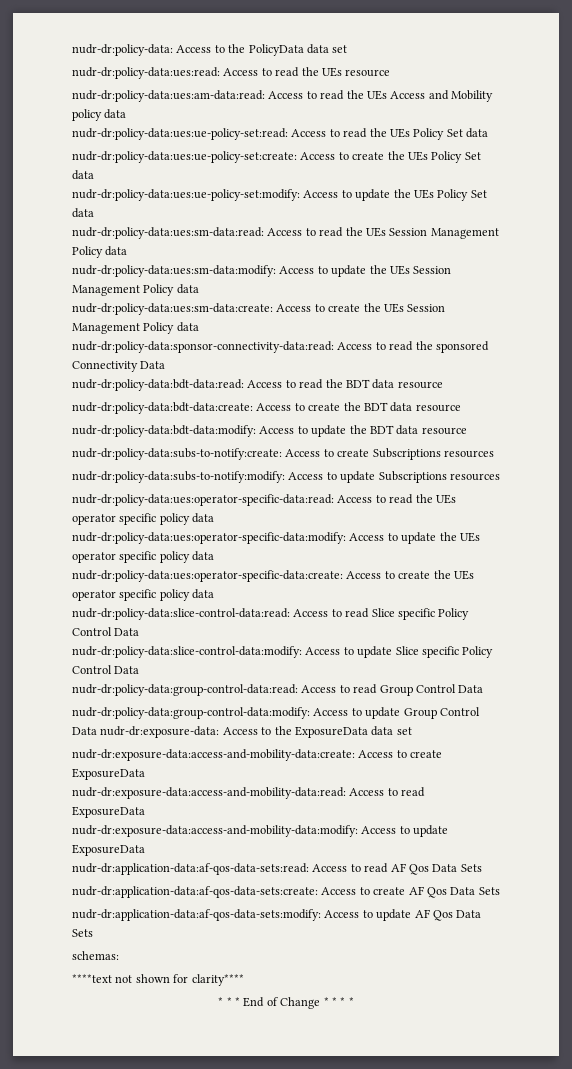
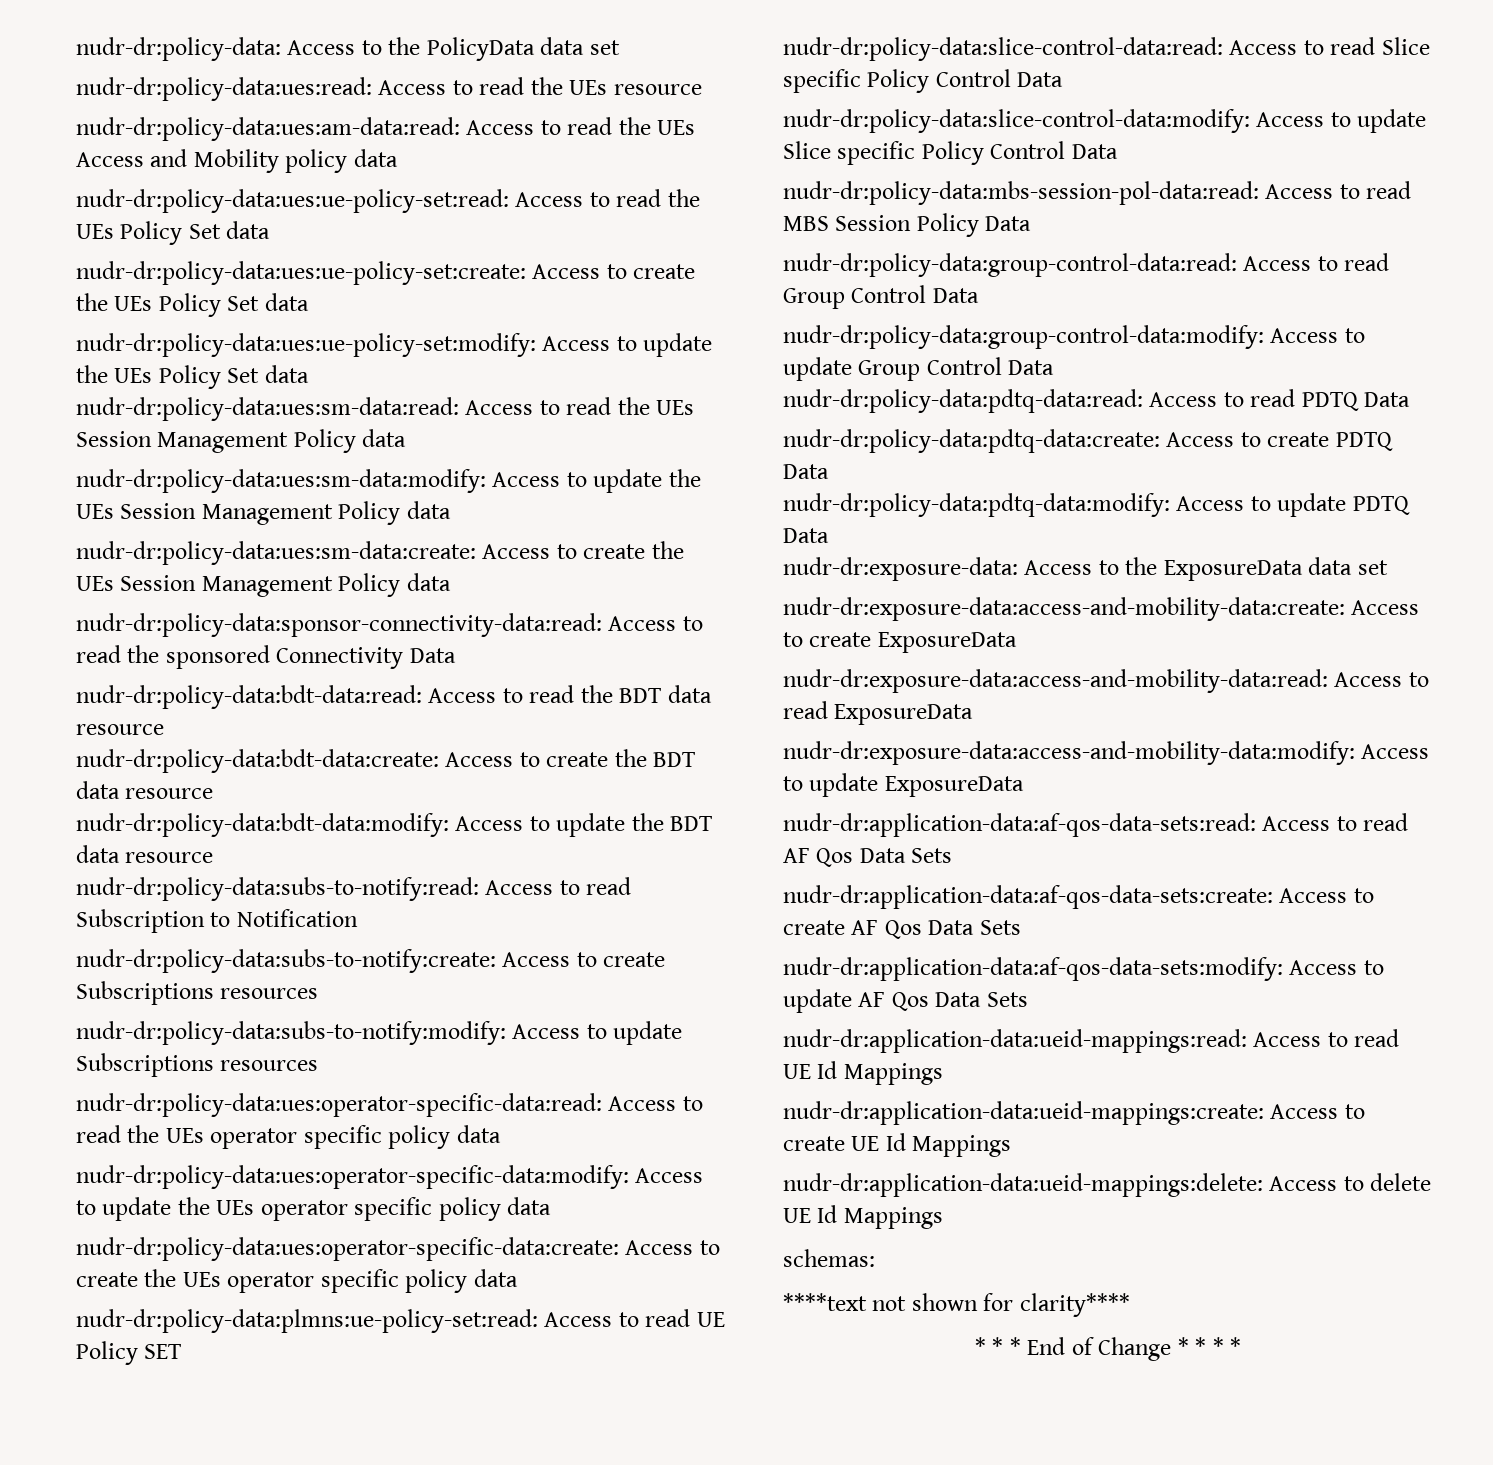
+ nudr-dr:policy-data:subs-to-notify:read: Access to read Subscription to Notification
+ nudr-dr:policy-data:plmns:ue-policy-set:read: Access to read UE Policy SET
+ nudr-dr:policy-data:mbs-session-pol-data:read: Access to read MBS Session Policy Data
- nudr-dr:policy-data:group-control-data:modify: Access to update Group Control Data nudr-dr:exposure-data: Access to the ExposureData data set
+ nudr-dr:policy-data:group-control-data:modify: Access to update Group Control Data
+ nudr-dr:policy-data:pdtq-data:read: Access to read PDTQ Data
+ nudr-dr:policy-data:pdtq-data:create: Access to create PDTQ Data
+ nudr-dr:policy-data:pdtq-data:modify: Access to update PDTQ Data
+ nudr-dr:exposure-data: Access to the ExposureData data set
+ nudr-dr:application-data:ueid-mappings:read: Access to read UE Id Mappings
+ nudr-dr:application-data:ueid-mappings:create: Access to create UE Id Mappings
+ nudr-dr:application-data:ueid-mappings:delete: Access to delete UE Id Mappings

